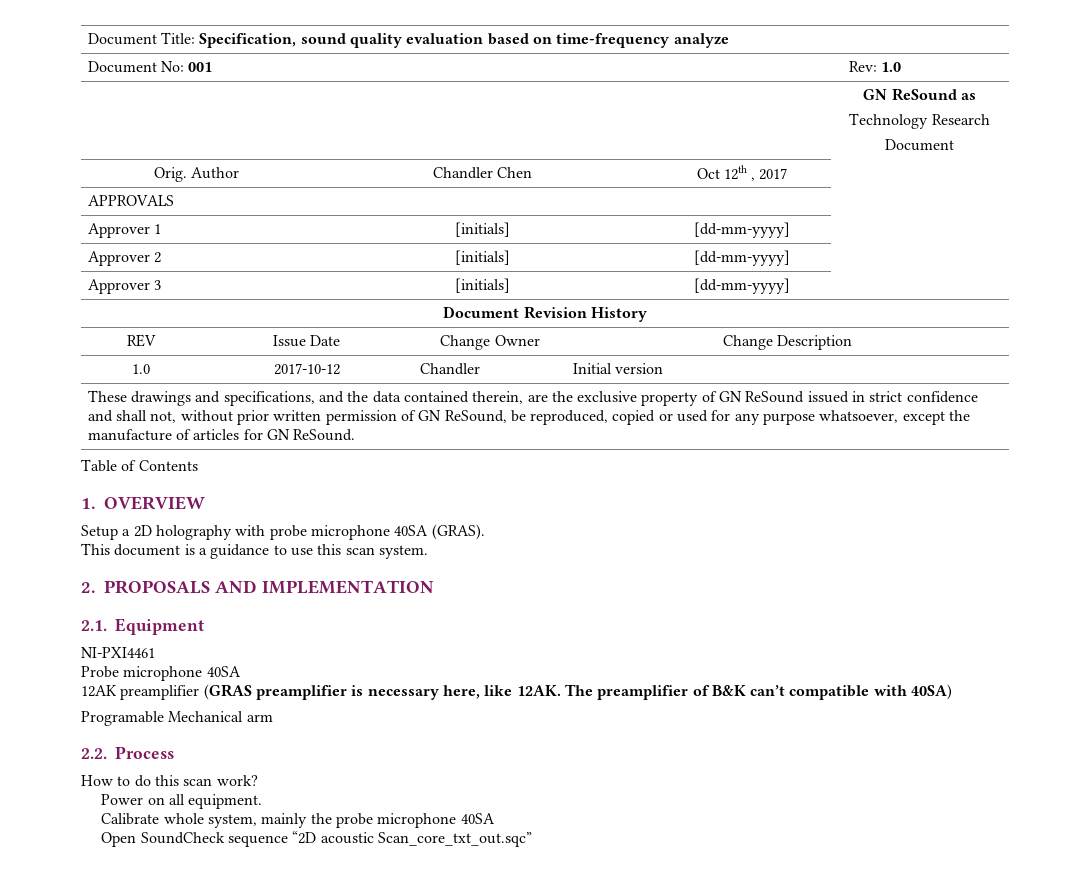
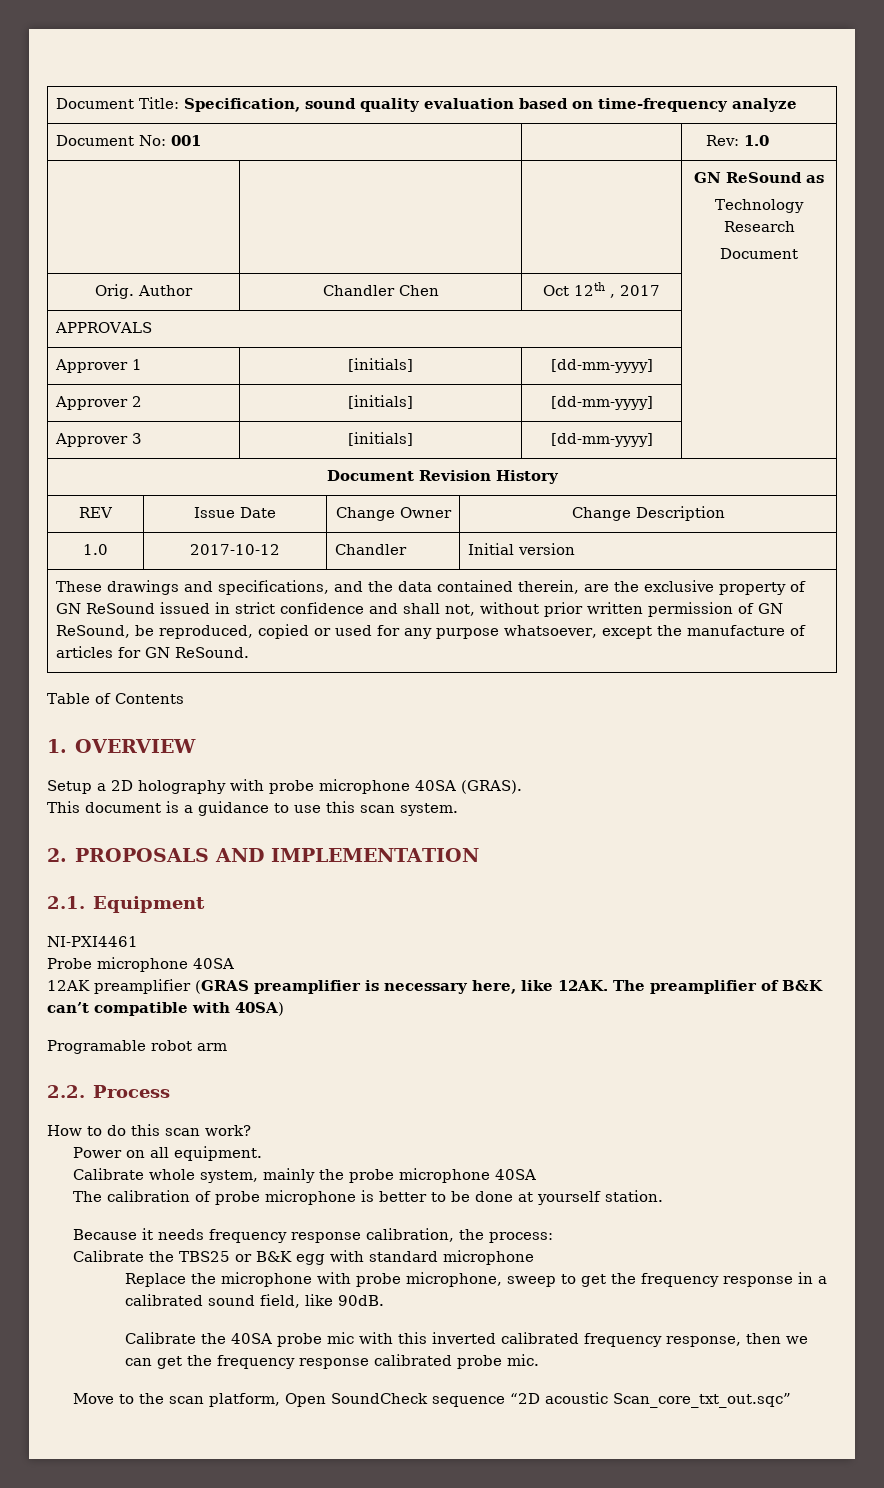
- Programable Mechanical arm
+ Programable robot arm
- Open SoundCheck sequence “2D acoustic Scan_core_txt_out.sqc”
+ The calibration of probe microphone is better to be done at yourself station.
+ Because it needs frequency response calibration, the process:
+ Calibrate the TBS25 or B&K egg with standard microphone
+ Replace the microphone with probe microphone, sweep to get the frequency response in a calibrated sound field, like 90dB.
+ Calibrate the 40SA probe mic with this inverted calibrated frequency response, then we can get the frequency response calibrated probe mic.
+ Move to the scan platform, Open SoundCheck sequence “2D acoustic Scan_core_txt_out.sqc”

